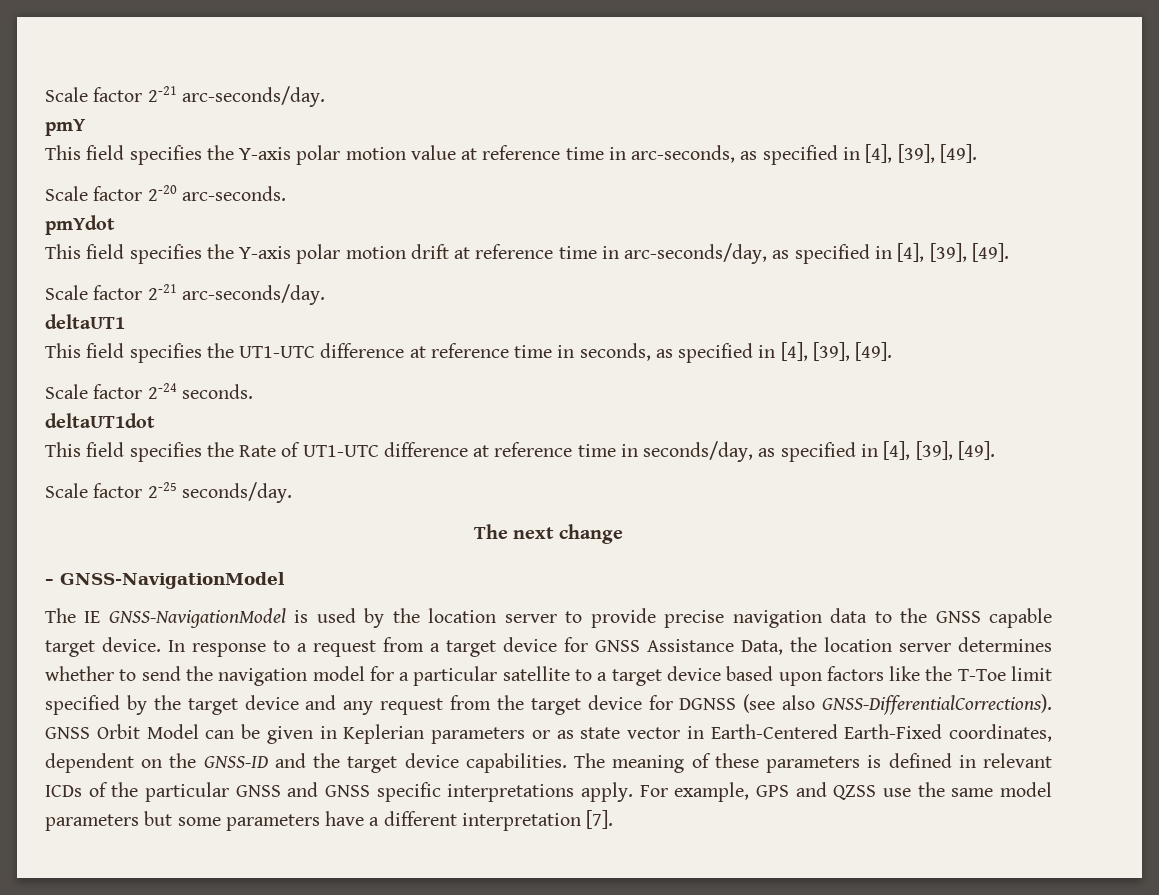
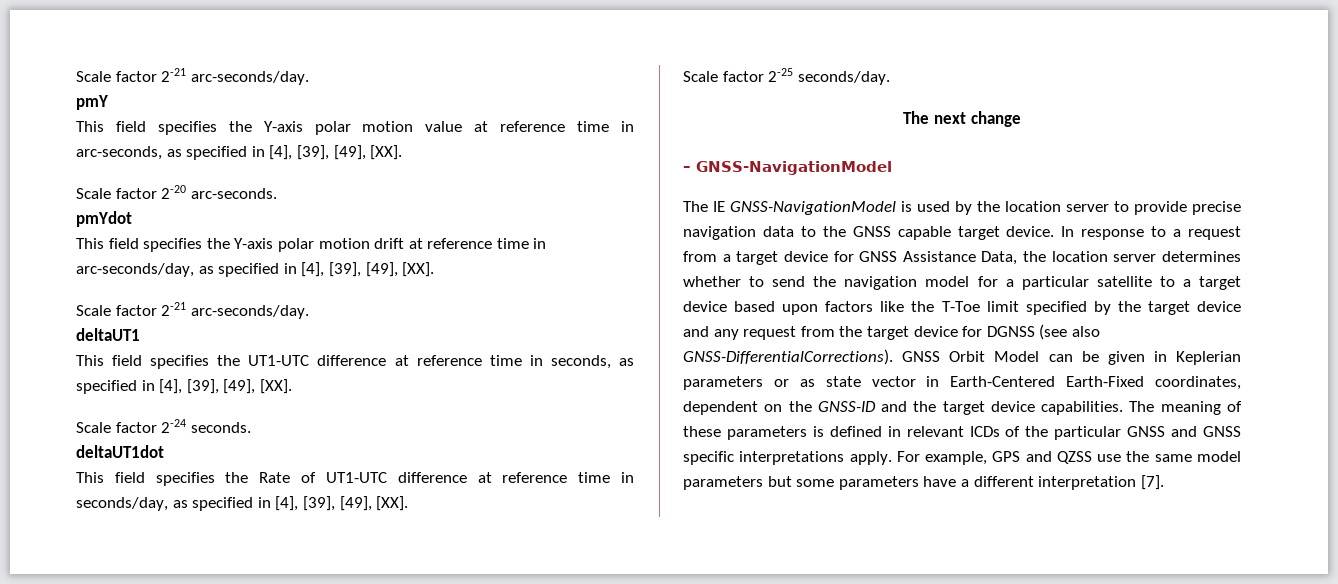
- This field specifies the Y-axis polar motion value at reference time in arc-seconds, as specified in [4], [39], [49].
+ This field specifies the Y-axis polar motion value at reference time in arc-seconds, as specified in [4], [39], [49], [XX].
- This field specifies the Y-axis polar motion drift at reference time in arc-seconds/day, as specified in [4], [39], [49].
+ This field specifies the Y-axis polar motion drift at reference time in arc-seconds/day, as specified in [4], [39], [49], [XX].
- This field specifies the UT1-UTC difference at reference time in seconds, as specified in [4], [39], [49].
+ This field specifies the UT1-UTC difference at reference time in seconds, as specified in [4], [39], [49], [XX].
- This field specifies the Rate of UT1-UTC difference at reference time in seconds/day, as specified in [4], [39], [49].
+ This field specifies the Rate of UT1-UTC difference at reference time in seconds/day, as specified in [4], [39], [49], [XX].

